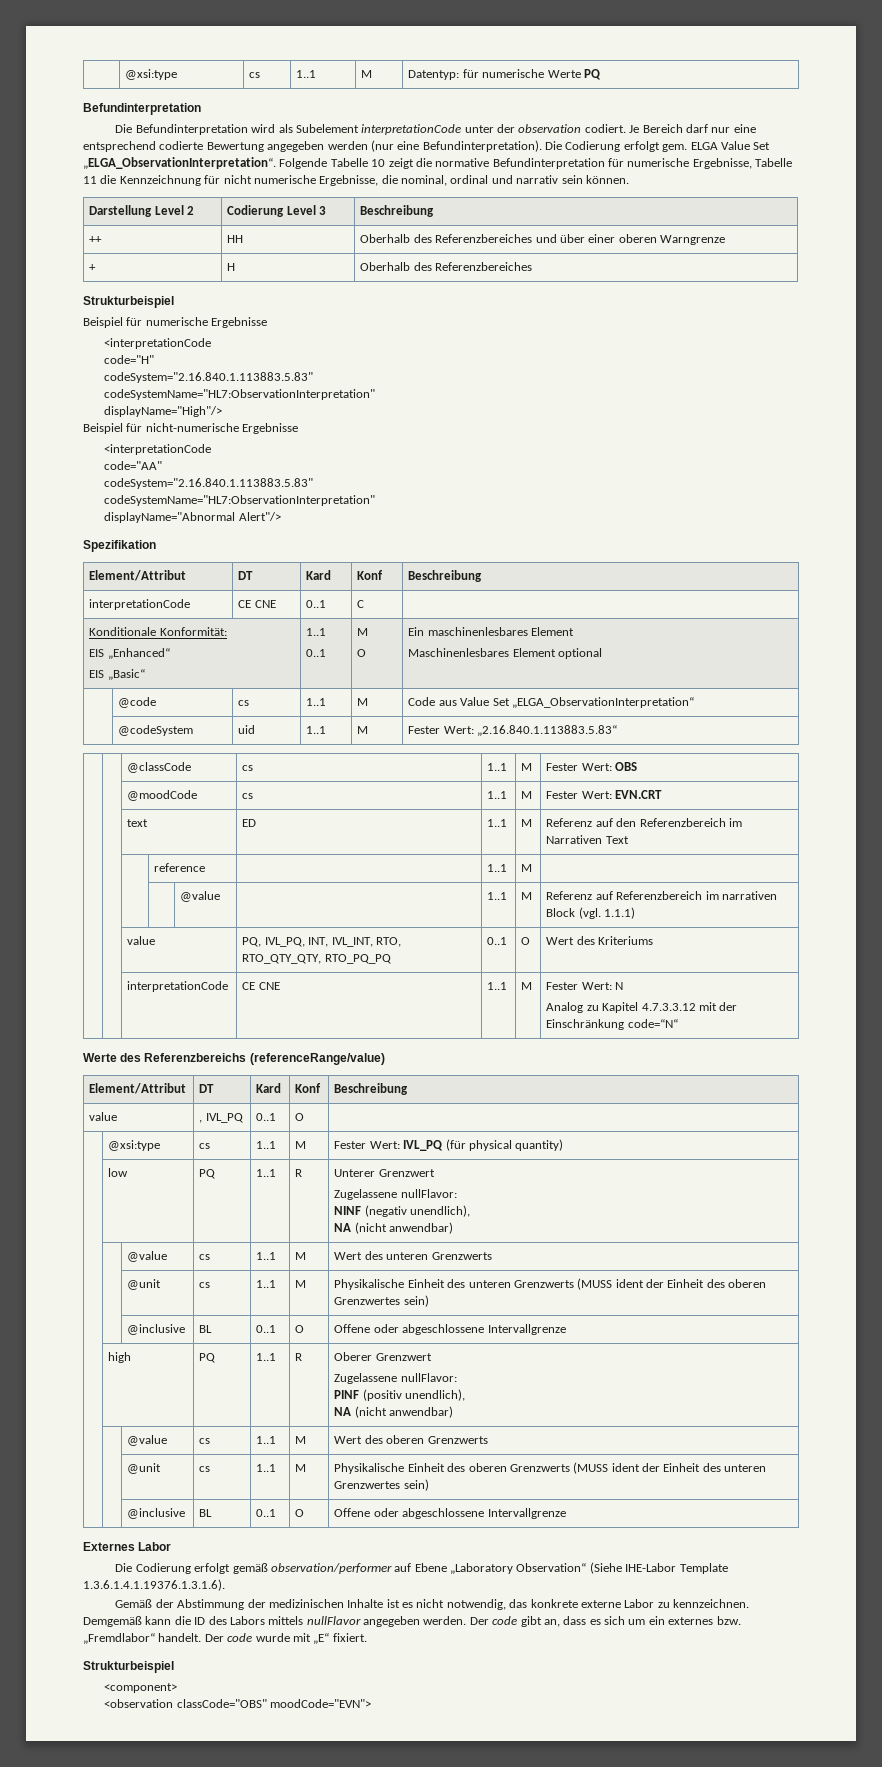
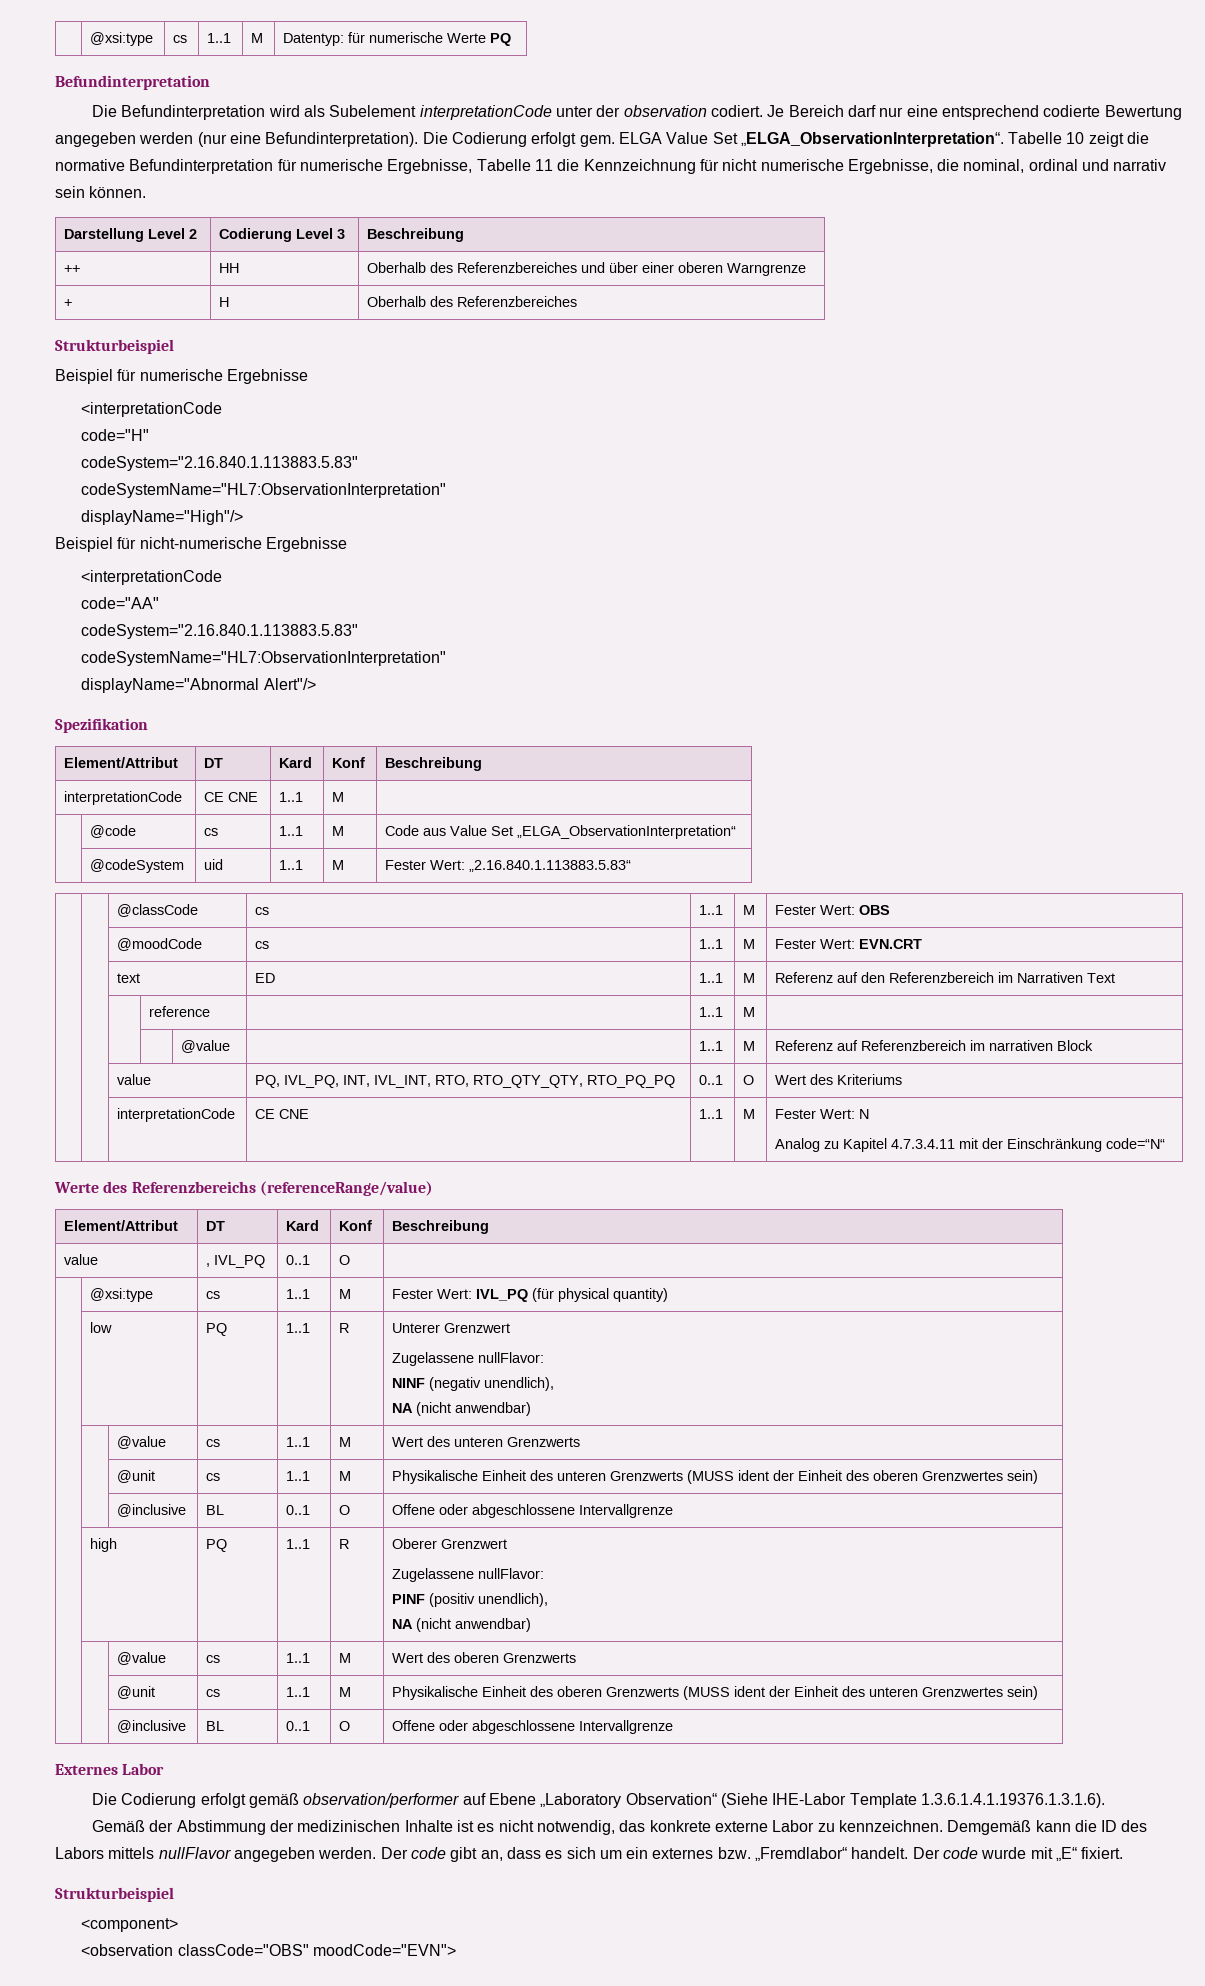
- Folgende Tabelle 10 zeigt die normative Befundinterpretation für numerische Ergebnisse, Tabelle 11 die Kennzeichnung für nicht numerische Ergebnisse, die nominal, ordinal und narrativ sein können.
+ Tabelle 10 zeigt die normative Befundinterpretation für numerische Ergebnisse, Tabelle 11 die Kennzeichnung für nicht numerische Ergebnisse, die nominal, ordinal und narrativ sein können.
  Spezifikation
  Element/Attribut | DT | Kard | Konf | Beschreibung
- interpretationCode | CE CNE | 0..1 | C |
- Konditionale Konformität:
- EIS „Enhanced“
- EIS „Basic“ | 1..1
- 0..1 | M
- O | Ein maschinenlesbares Element
- Maschinenlesbares Element optional
+ interpretationCode | CE CNE | 1..1 | M |
- | | | | @value | | 1..1 | M | Referenz auf Referenzbereich im narrativen Block (vgl. 1.1.1)
+ | | | | @value | | 1..1 | M | Referenz auf Referenzbereich im narrativen Block
  | | interpretationCode | CE CNE | 1..1 | M | Fester Wert: N
- Analog zu Kapitel 4.7.3.3.12 mit der Einschränkung code=“N“
+ Analog zu Kapitel 4.7.3.4.11 mit der Einschränkung code=“N“

